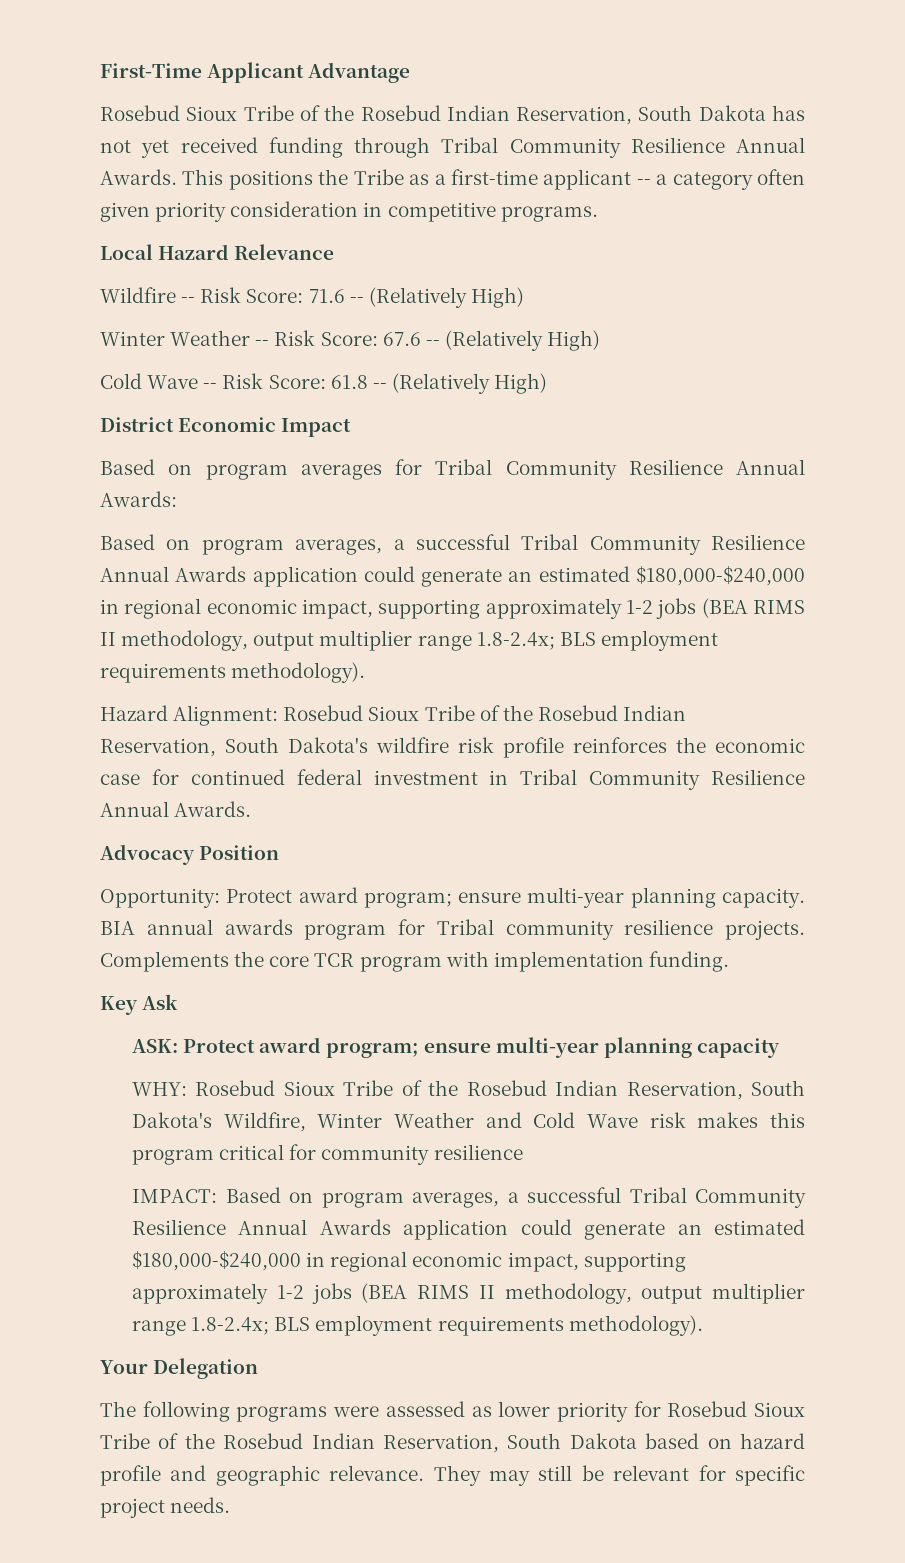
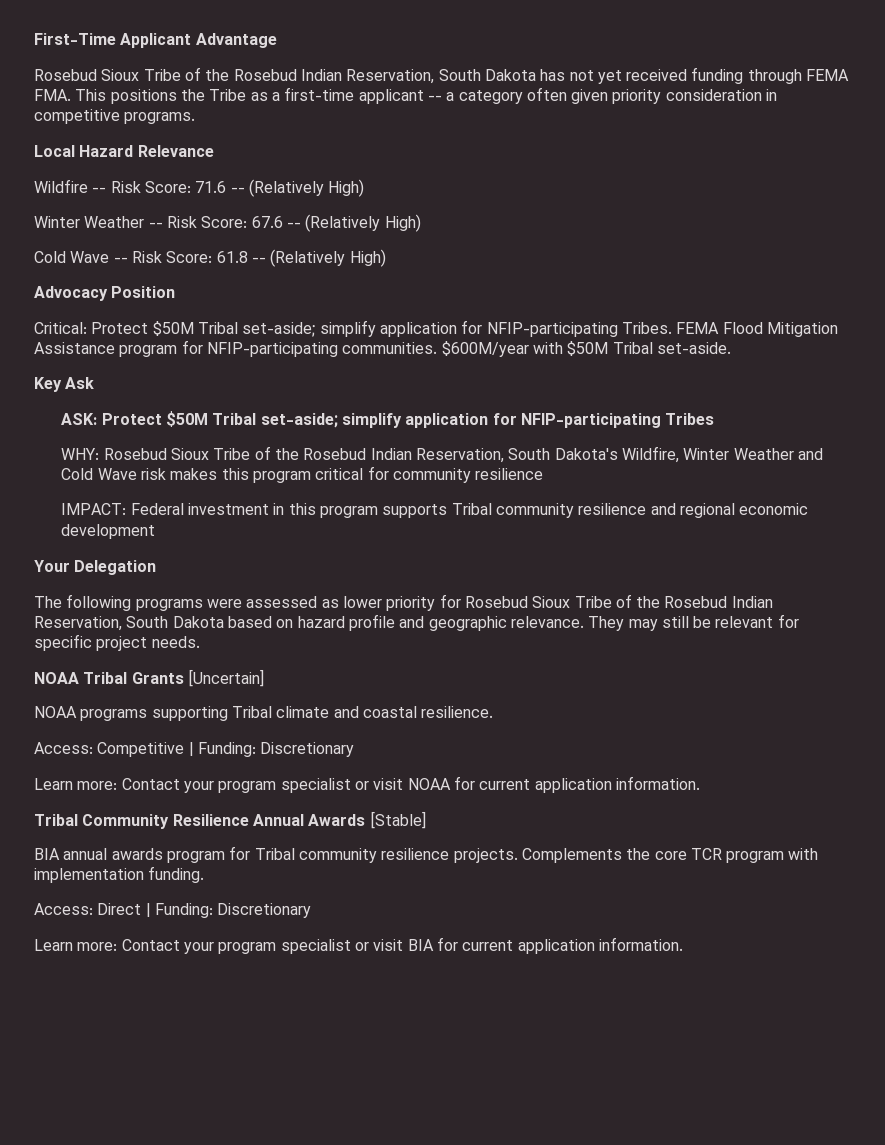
- Rosebud Sioux Tribe of the Rosebud Indian Reservation, South Dakota has not yet received funding through Tribal Community Resilience Annual Awards. This positions the Tribe as a first-time applicant -- a category often given priority consideration in competitive programs.
+ Rosebud Sioux Tribe of the Rosebud Indian Reservation, South Dakota has not yet received funding through FEMA FMA. This positions the Tribe as a first-time applicant -- a category often given priority consideration in competitive programs.
- District Economic Impact
- Based on program averages for Tribal Community Resilience Annual Awards:
- Based on program averages, a successful Tribal Community Resilience Annual Awards application could generate an estimated $180,000-$240,000 in regional economic impact, supporting approximately 1-2 jobs (BEA RIMS II methodology, output multiplier range 1.8-2.4x; BLS employment requirements methodology).
- Hazard Alignment: Rosebud Sioux Tribe of the Rosebud Indian Reservation, South Dakota's wildfire risk profile reinforces the economic case for continued federal investment in Tribal Community Resilience Annual Awards.
  Advocacy Position
- Opportunity: Protect award program; ensure multi-year planning capacity. BIA annual awards program for Tribal community resilience projects. Complements the core TCR program with implementation funding.
+ Critical: Protect $50M Tribal set-aside; simplify application for NFIP-participating Tribes. FEMA Flood Mitigation Assistance program for NFIP-participating communities. $600M/year with $50M Tribal set-aside.
  Key Ask
- ASK: Protect award program; ensure multi-year planning capacity
+ ASK: Protect $50M Tribal set-aside; simplify application for NFIP-participating Tribes
- IMPACT: Based on program averages, a successful Tribal Community Resilience Annual Awards application could generate an estimated $180,000-$240,000 in regional economic impact, supporting approximately 1-2 jobs (BEA RIMS II methodology, output multiplier range 1.8-2.4x; BLS employment requirements methodology).
+ IMPACT: Federal investment in this program supports Tribal community resilience and regional economic development
+ NOAA Tribal Grants [Uncertain]
+ NOAA programs supporting Tribal climate and coastal resilience.
+ Access: Competitive | Funding: Discretionary
+ Learn more: Contact your program specialist or visit NOAA for current application information.
+ Tribal Community Resilience Annual Awards [Stable]
+ BIA annual awards program for Tribal community resilience projects. Complements the core TCR program with implementation funding.
+ Access: Direct | Funding: Discretionary
+ Learn more: Contact your program specialist or visit BIA for current application information.

